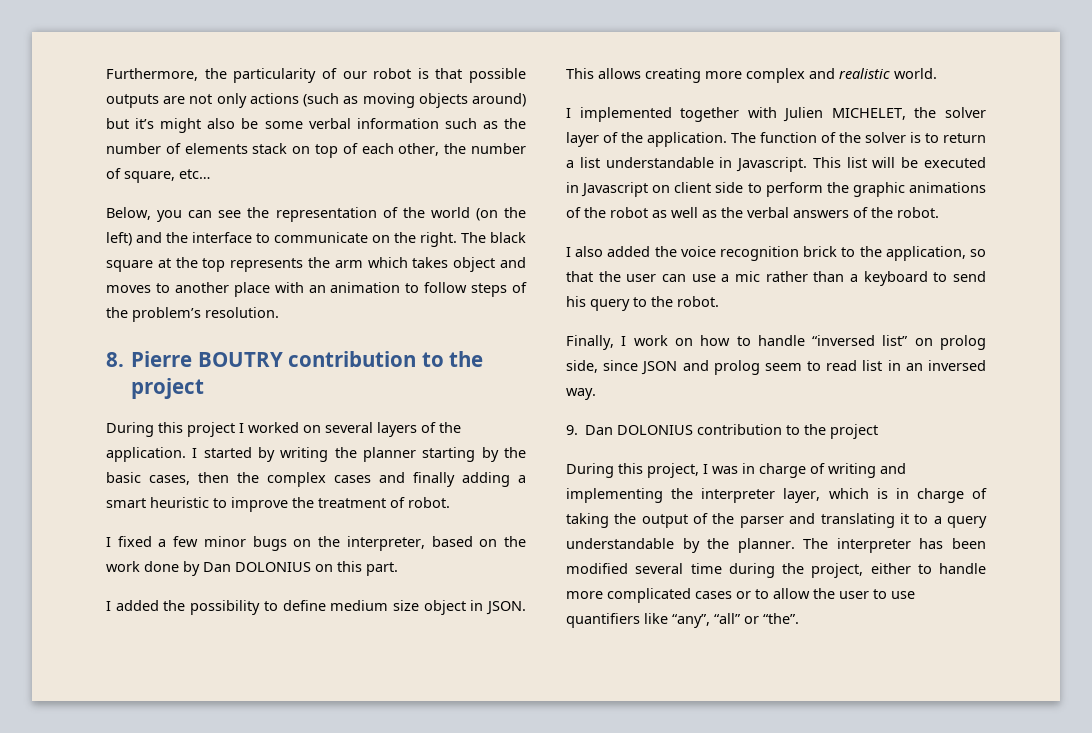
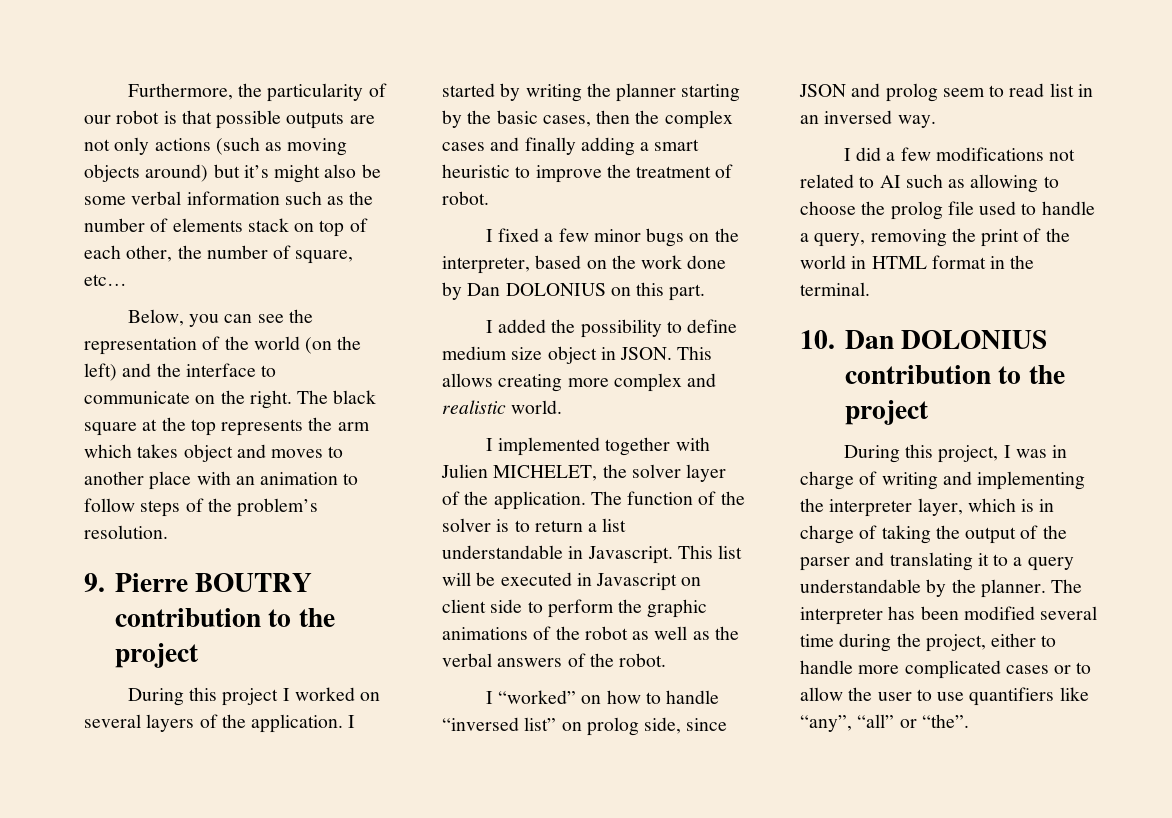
- 8. Pierre BOUTRY contribution to the project
+ 9. Pierre BOUTRY contribution to the project
- I also added the voice recognition brick to the application, so that the user can use a mic rather than a keyboard to send his query to the robot.
- Finally, I work on how to handle “inversed list” on prolog side, since JSON and prolog seem to read list in an inversed way.
+ I “worked” on how to handle “inversed list” on prolog side, since JSON and prolog seem to read list in an inversed way.
- 9. Dan DOLONIUS contribution to the project
+ I did a few modifications not related to AI such as allowing to choose the prolog file used to handle a query, removing the print of the world in HTML format in the terminal.
+ 10. Dan DOLONIUS contribution to the project

